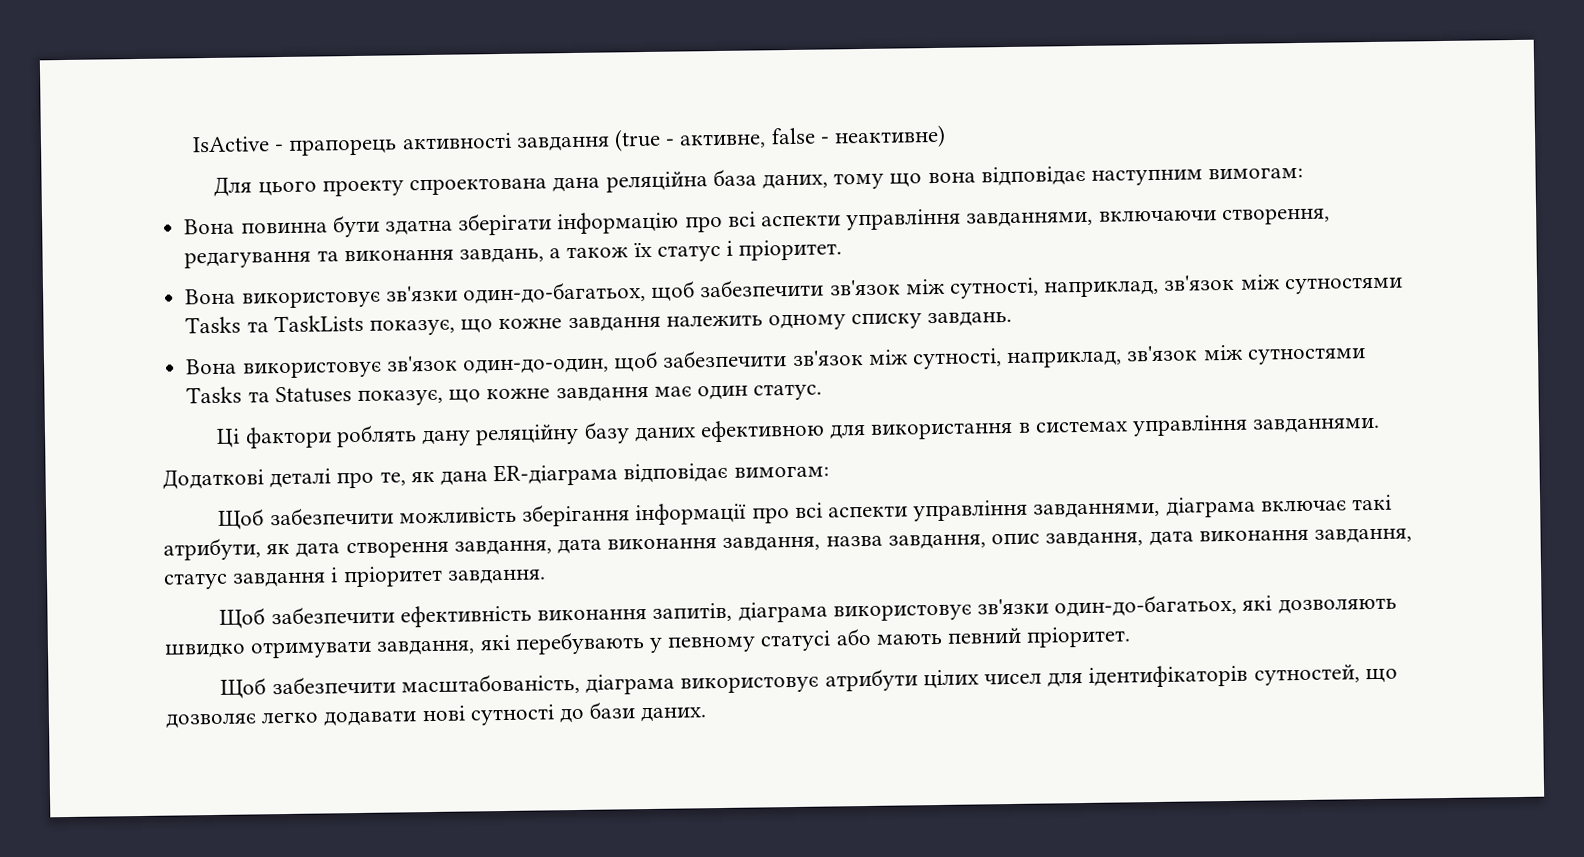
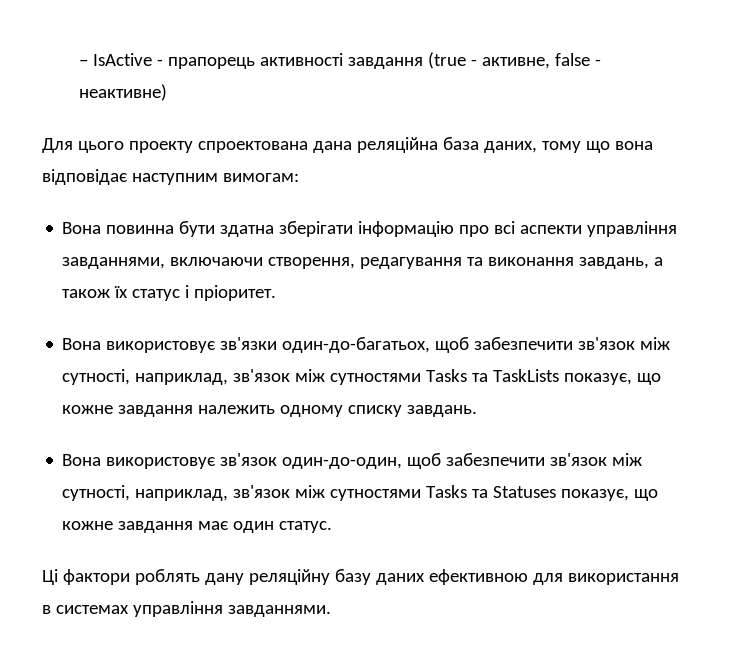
- IsActive - прапорець активності завдання (true - активне, false - неактивне)
+ – IsActive - прапорець активності завдання (true - активне, false - неактивне)
- Додаткові деталі про те, як дана ER-діаграма відповідає вимогам:
- Щоб забезпечити можливість зберігання інформації про всі аспекти управління завданнями, діаграма включає такі атрибути, як дата створення завдання, дата виконання завдання, назва завдання, опис завдання, дата виконання завдання, статус завдання і пріоритет завдання.
- Щоб забезпечити ефективність виконання запитів, діаграма використовує зв'язки один-до-багатьох, які дозволяють швидко отримувати завдання, які перебувають у певному статусі або мають певний пріоритет.
- Щоб забезпечити масштабованість, діаграма використовує атрибути цілих чисел для ідентифікаторів сутностей, що дозволяє легко додавати нові сутності до бази даних.

